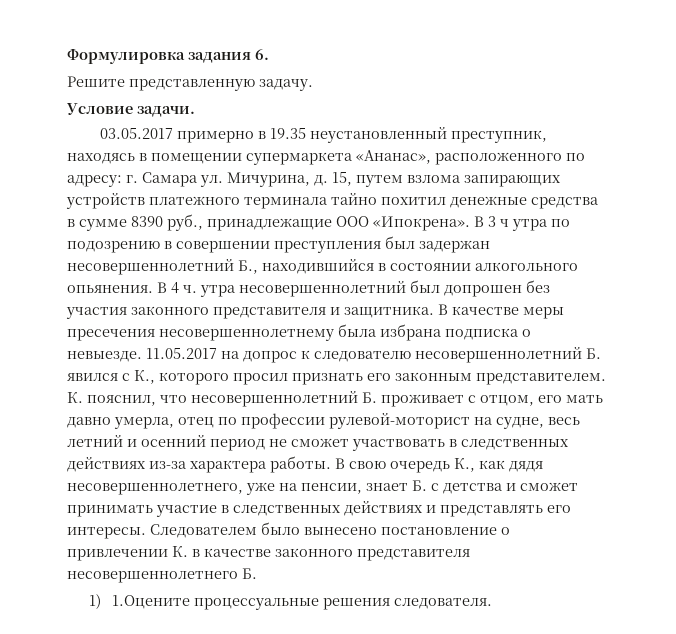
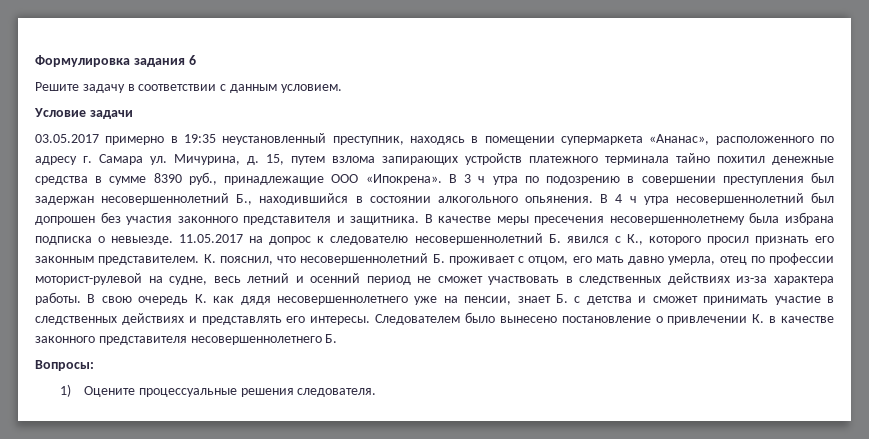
- Формулировка задания 6.
+ Формулировка задания 6
- Решите представленную задачу.
+ Решите задачу в соответствии с данным условием.
- Условие задачи.
+ Условие задачи
- 03.05.2017 примерно в 19.35 неустановленный преступник, находясь в помещении супермаркета «Ананас», расположенного по адресу: г. Самара ул. Мичурина, д.
+ 03.05.2017 примерно в 19:35 неустановленный преступник, находясь в помещении супермаркета «Ананас», расположенного по адресу г. Самара ул. Мичурина, д.
- В 4 ч. утра несовершеннолетний был допрошен без участия законного представителя и защитника.
+ В 4 ч утра несовершеннолетний был допрошен без участия законного представителя и защитника.
- К. пояснил, что несовершеннолетний Б. проживает с отцом, его мать давно умерла, отец по профессии рулевой-моторист на судне, весь летний и осенний период не сможет участвовать в следственных действиях из-за характера работы.
+ К. пояснил, что несовершеннолетний Б. проживает с отцом, его мать давно умерла, отец по профессии моторист-рулевой на судне, весь летний и осенний период не сможет участвовать в следственных действиях из-за характера работы.
- В свою очередь К., как дядя несовершеннолетнего, уже на пенсии, знает Б. с детства и сможет принимать участие в следственных действиях и представлять его интересы.
+ В свою очередь К. как дядя несовершеннолетнего уже на пенсии, знает Б. с детства и сможет принимать участие в следственных действиях и представлять его интересы.
+ Вопросы:
- 1) 1.Оцените процессуальные решения следователя.
+ 1) Оцените процессуальные решения следователя.

